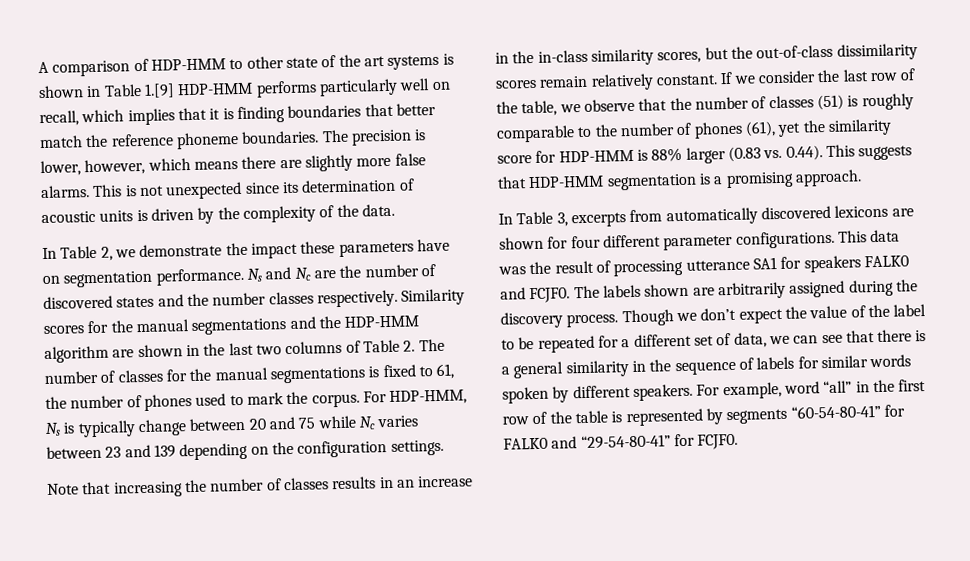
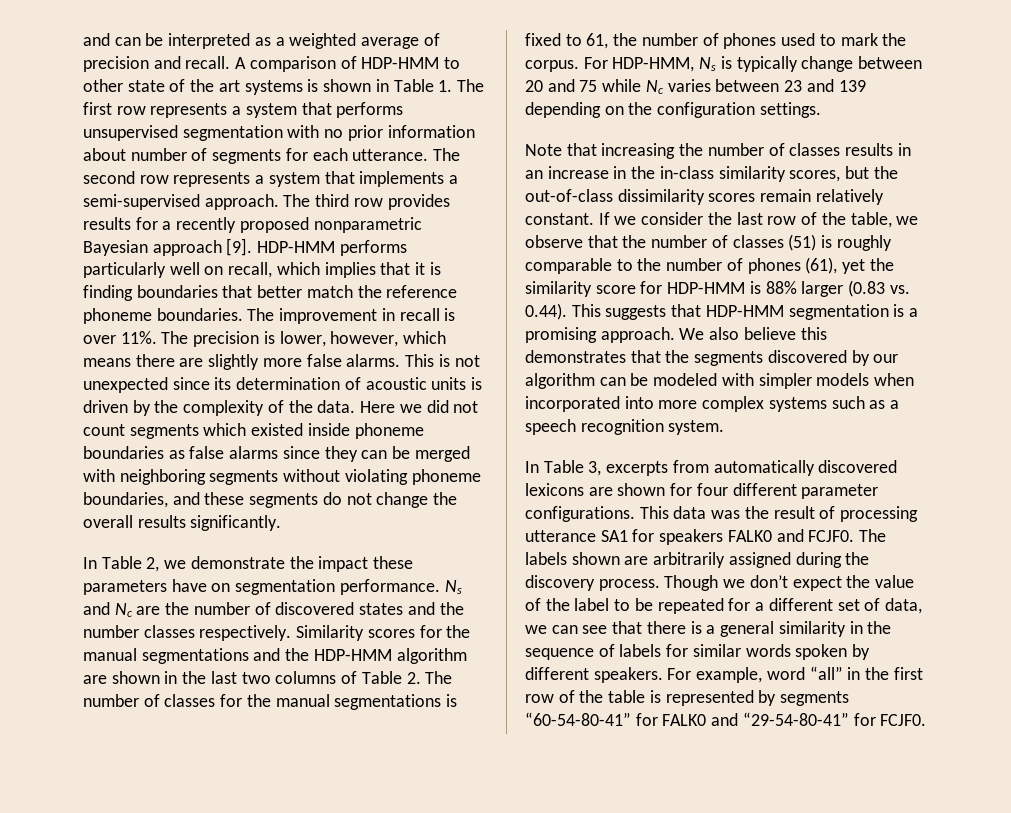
+ and can be interpreted as a weighted average of precision and recall.
- A comparison of HDP-HMM to other state of the art systems is shown in Table 1.[9] HDP-HMM performs particularly well on recall, which implies that it is finding boundaries that better match the reference phoneme boundaries.
+ A comparison of HDP-HMM to other state of the art systems is shown in Table 1. The first row represents a system that performs unsupervised segmentation with no prior information about number of segments for each utterance. The second row represents a system that implements a semi-supervised approach. The third row provides results for a recently proposed nonparametric Bayesian approach [9]. HDP-HMM performs particularly well on recall, which implies that it is finding boundaries that better match the reference phoneme boundaries.
- The precision is lower, however, which means there are slightly more false alarms.
+ The improvement in recall is over 11%. The precision is lower, however, which means there are slightly more false alarms.
+ Here we did not count segments which existed inside phoneme boundaries as false alarms since they can be merged with neighboring segments without violating phoneme boundaries, and these segments do not change the overall results significantly.
+ We also believe this demonstrates that the segments discovered by our algorithm can be modeled with simpler models when incorporated into more complex systems such as a speech recognition system.

